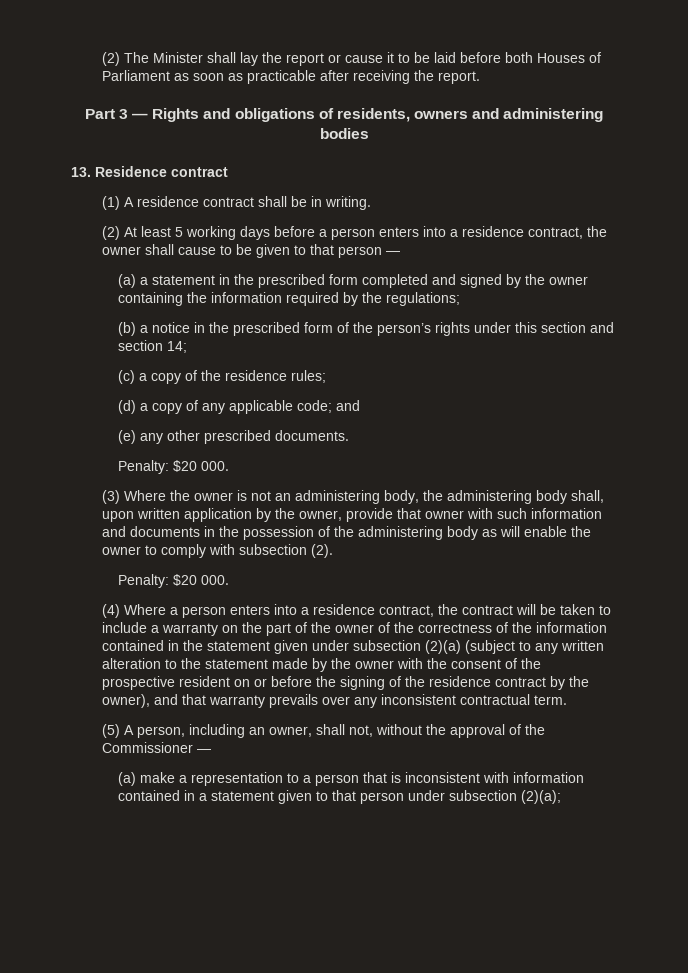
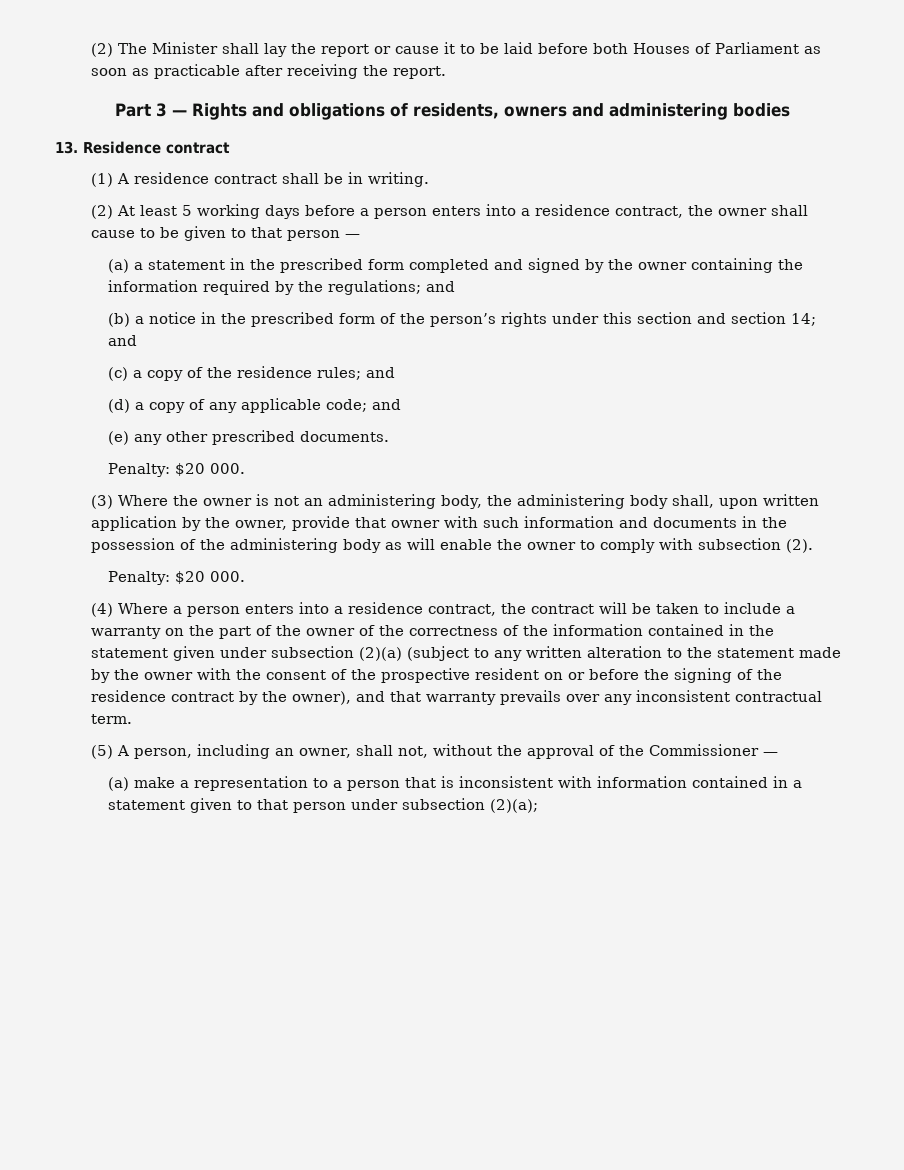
- (a) a statement in the prescribed form completed and signed by the owner containing the information required by the regulations;
+ (a) a statement in the prescribed form completed and signed by the owner containing the information required by the regulations; and
- (b) a notice in the prescribed form of the person’s rights under this section and section 14;
+ (b) a notice in the prescribed form of the person’s rights under this section and section 14; and
- (c) a copy of the residence rules;
+ (c) a copy of the residence rules; and

